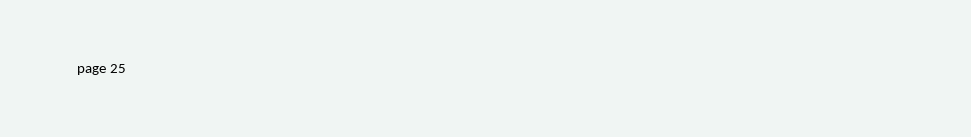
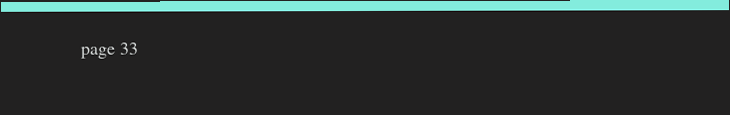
- page 25
+ page 33

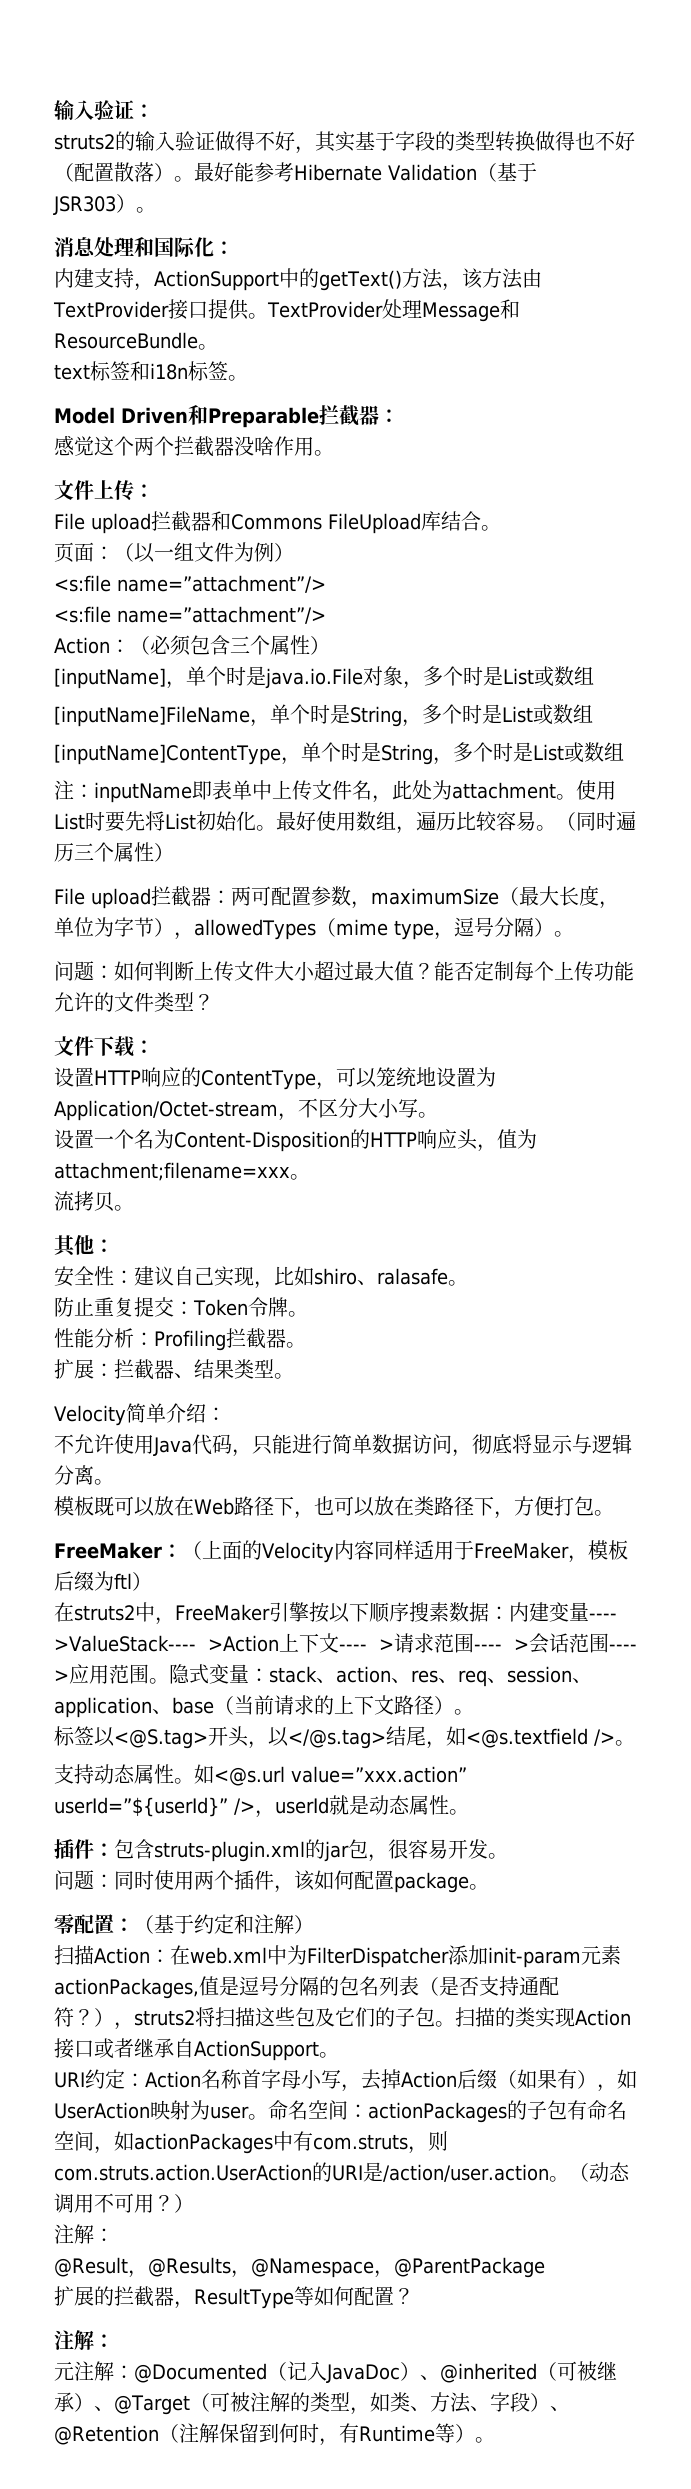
- page 33
+ 输入验证：
+ struts2的输入验证做得不好，其实基于字段的类型转换做得也不好（配置散落）。最好能参考Hibernate Validation（基于JSR303）。
+ 消息处理和国际化：
+ 内建支持，ActionSupport中的getText()方法，该方法由TextProvider接口提供。TextProvider处理Message和ResourceBundle。
+ text标签和i18n标签。
+ Model Driven和Preparable拦截器：
+ 感觉这个两个拦截器没啥作用。
+ 文件上传：
+ File upload拦截器和Commons FileUpload库结合。
+ 页面：（以一组文件为例）
+ <s:file name=”attachment”/>
+ <s:file name=”attachment”/>
+ Action：（必须包含三个属性）
+ [inputName]，单个时是java.io.File对象，多个时是List或数组
+ [inputName]FileName，单个时是String，多个时是List或数组
+ [inputName]ContentType，单个时是String，多个时是List或数组
+ 注：inputName即表单中上传文件名，此处为attachment。使用List时要先将List初始化。最好使用数组，遍历比较容易。（同时遍历三个属性）
+ File upload拦截器：两可配置参数，maximumSize（最大长度，单位为字节），allowedTypes（mime type，逗号分隔）。
+ 问题：如何判断上传文件大小超过最大值？能否定制每个上传功能允许的文件类型？
+ 文件下载：
+ 设置HTTP响应的ContentType，可以笼统地设置为Application/Octet-stream，不区分大小写。
+ 设置一个名为Content-Disposition的HTTP响应头，值为attachment;filename=xxx。
+ 流拷贝。
+ 其他：
+ 安全性：建议自己实现，比如shiro、ralasafe。
+ 防止重复提交：Token令牌。
+ 性能分析：Profiling拦截器。
+ 扩展：拦截器、结果类型。
+ Velocity简单介绍：
+ 不允许使用Java代码，只能进行简单数据访问，彻底将显示与逻辑分离。
+ 模板既可以放在Web路径下，也可以放在类路径下，方便打包。
+ FreeMaker：（上面的Velocity内容同样适用于FreeMaker，模板后缀为ftl）
+ 在struts2中，FreeMaker引擎按以下顺序搜素数据：内建变量---- >ValueStack---- >Action上下文---- >请求范围---- >会话范围---- >应用范围。隐式变量：stack、action、res、req、session、application、base（当前请求的上下文路径）。
+ 标签以<@S.tag>开头，以</@s.tag>结尾，如<@s.textfield />。
+ 支持动态属性。如<@s.url value=”xxx.action” userId=”${userId}” />，userId就是动态属性。
+ 插件：包含struts-plugin.xml的jar包，很容易开发。
+ 问题：同时使用两个插件，该如何配置package。
+ 零配置：（基于约定和注解）
+ 扫描Action：在web.xml中为FilterDispatcher添加init-param元素actionPackages,值是逗号分隔的包名列表（是否支持通配符？），struts2将扫描这些包及它们的子包。扫描的类实现Action接口或者继承自ActionSupport。
+ URI约定：Action名称首字母小写，去掉Action后缀（如果有），如UserAction映射为user。命名空间：actionPackages的子包有命名空间，如actionPackages中有com.struts，则com.struts.action.UserAction的URI是/action/user.action。（动态调用不可用？）
+ 注解：
+ @Result，@Results，@Namespace，@ParentPackage
+ 扩展的拦截器，ResultType等如何配置？
+ 注解：
+ 元注解：@Documented（记入JavaDoc）、@inherited（可被继承）、@Target（可被注解的类型，如类、方法、字段）、@Retention（注解保留到何时，有Runtime等）。

